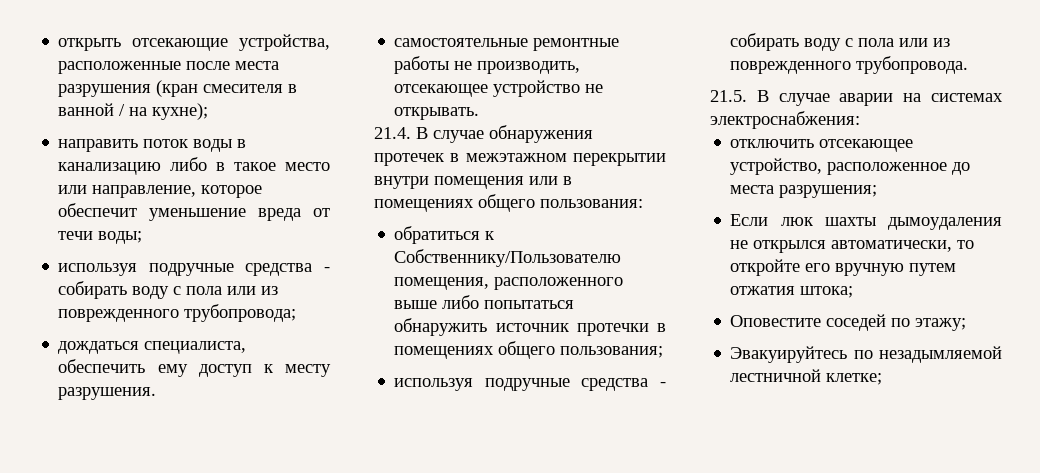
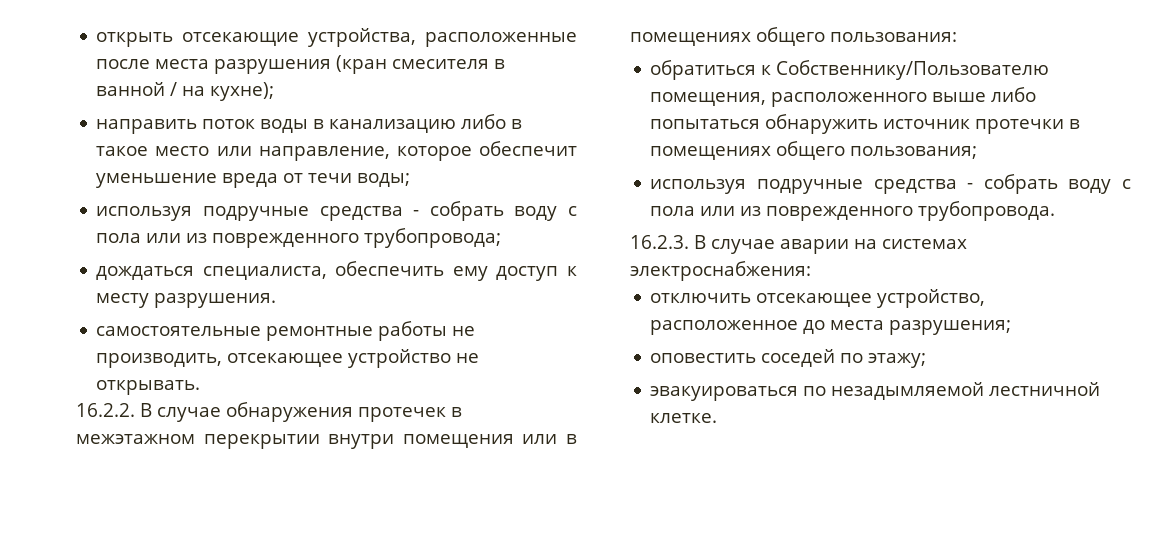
- используя подручные средства - собирать воду с пола или из поврежденного трубопровода;
+ используя подручные средства - собрать воду с пола или из поврежденного трубопровода;
- 21.4. В случае обнаружения протечек в межэтажном перекрытии внутри помещения или в помещениях общего пользования:
+ 16.2.2. В случае обнаружения протечек в межэтажном перекрытии внутри помещения или в помещениях общего пользования:
- используя подручные средства - собирать воду с пола или из поврежденного трубопровода.
+ используя подручные средства - собрать воду с пола или из поврежденного трубопровода.
- 21.5. В случае аварии на системах электроснабжения:
+ 16.2.3. В случае аварии на системах электроснабжения:
- Если люк шахты дымоудаления не открылся автоматически, то откройте его вручную путем отжатия штока;
- Оповестите соседей по этажу;
+ оповестить соседей по этажу;
- Эвакуируйтесь по незадымляемой лестничной клетке;
+ эвакуироваться по незадымляемой лестничной клетке.

